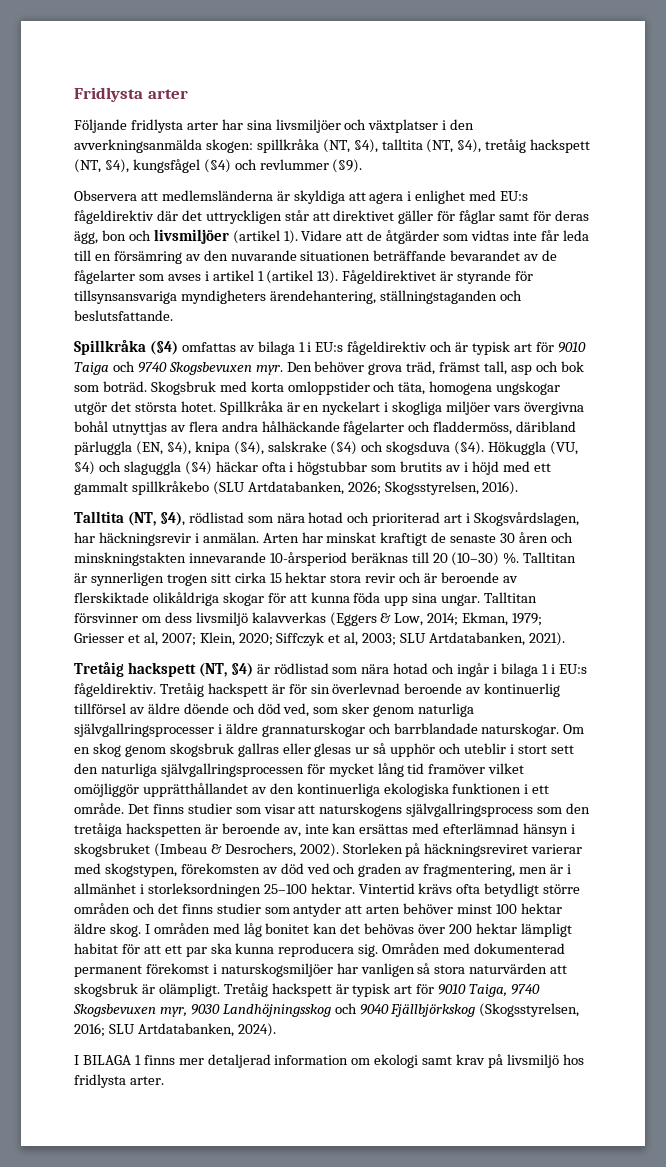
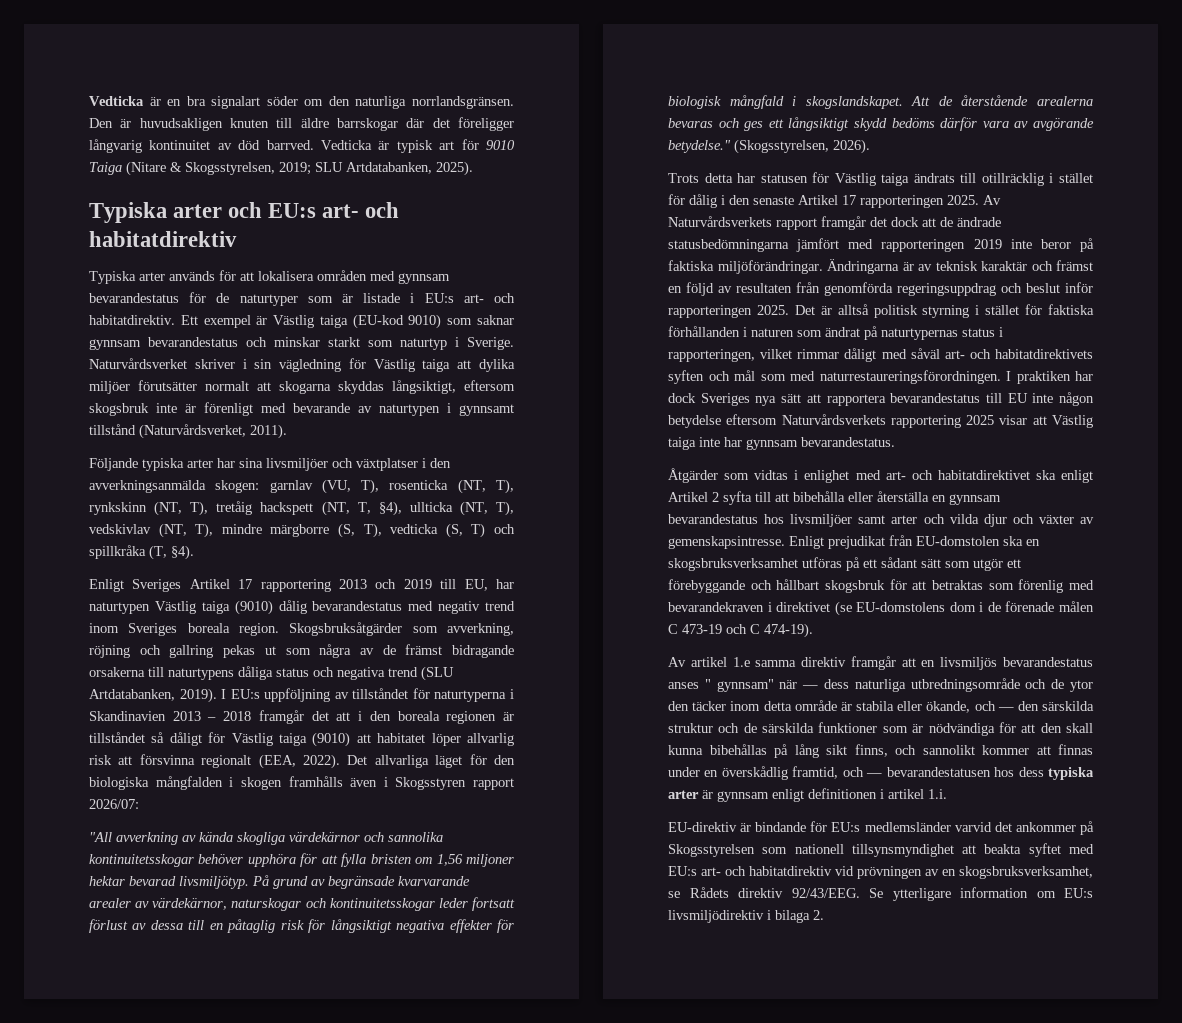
- Fridlysta arter
+ Vedticka är en bra signalart söder om den naturliga norrlandsgränsen. Den är huvudsakligen knuten till äldre barrskogar där det föreligger långvarig kontinuitet av död barrved. Vedticka är typisk art för 9010 Taiga (Nitare & Skogsstyrelsen, 2019; SLU Artdatabanken, 2025).
+ Typiska arter och EU:s art- och habitatdirektiv
+ Typiska arter används för att lokalisera områden med gynnsam bevarandestatus för de naturtyper som är listade i EU:s art- och habitatdirektiv. Ett exempel är Västlig taiga (EU-kod 9010) som saknar gynnsam bevarandestatus och minskar starkt som naturtyp i Sverige. Naturvårdsverket skriver i sin vägledning för Västlig taiga att dylika miljöer förutsätter normalt att skogarna skyddas långsiktigt, eftersom skogsbruk inte är förenligt med bevarande av naturtypen i gynnsamt tillstånd (Naturvårdsverket, 2011).
- Följande fridlysta arter har sina livsmiljöer och växtplatser i den avverkningsanmälda skogen: spillkråka (NT, §4), talltita (NT, §4), tretåig hackspett (NT, §4), kungsfågel (§4) och revlummer (§9).
- Observera att medlemsländerna är skyldiga att agera i enlighet med EU:s fågeldirektiv där det uttryckligen står att direktivet gäller för fåglar samt för deras ägg, bon och livsmiljöer (artikel 1). Vidare att de åtgärder som vidtas inte får leda till en försämring av den nuvarande situationen beträffande bevarandet av de fågelarter som avses i artikel 1 (artikel 13). Fågeldirektivet är styrande för tillsynsansvariga myndigheters ärendehantering, ställningstaganden och beslutsfattande.
- Spillkråka (§4) omfattas av bilaga 1 i EU:s fågeldirektiv och är typisk art för 9010 Taiga och 9740 Skogsbevuxen myr. Den behöver grova träd, främst tall, asp och bok som boträd. Skogsbruk med korta omloppstider och täta, homogena ungskogar utgör det största hotet. Spillkråka är en nyckelart i skogliga miljöer vars övergivna bohål utnyttjas av flera andra hålhäckande fågelarter och fladdermöss, däribland pärluggla (EN, §4), knipa (§4), salskrake (§4) och skogsduva (§4). Hökuggla (VU, §4) och slaguggla (§4) häckar ofta i högstubbar som brutits av i höjd med ett gammalt spillkråkebo (SLU Artdatabanken, 2026; Skogsstyrelsen, 2016).
- Talltita (NT, §4), rödlistad som nära hotad och prioriterad art i Skogsvårdslagen, har häckningsrevir i anmälan. Arten har minskat kraftigt de senaste 30 åren och minskningstakten innevarande 10-årsperiod beräknas till 20 (10–30) %. Talltitan är synnerligen trogen sitt cirka 15 hektar stora revir och är beroende av flerskiktade olikåldriga skogar för att kunna föda upp sina ungar. Talltitan försvinner om dess livsmiljö kalavverkas (Eggers & Low, 2014; Ekman, 1979; Griesser et al, 2007; Klein, 2020; Siffczyk et al, 2003; SLU Artdatabanken, 2021).
- Tretåig hackspett (NT, §4) är rödlistad som nära hotad och ingår i bilaga 1 i EU:s fågeldirektiv. Tretåig hackspett är för sin överlevnad beroende av kontinuerlig tillförsel av äldre döende och död ved, som sker genom naturliga självgallringsprocesser i äldre grannaturskogar och barrblandade naturskogar. Om en skog genom skogsbruk gallras eller glesas ur så upphör och uteblir i stort sett den naturliga självgallringsprocessen för mycket lång tid framöver vilket omöjliggör upprätthållandet av den kontinuerliga ekologiska funktionen i ett område. Det finns studier som visar att naturskogens självgallringsprocess som den tretåiga hackspetten är beroende av, inte kan ersättas med efterlämnad hänsyn i skogsbruket (Imbeau & Desrochers, 2002). Storleken på häckningsreviret varierar med skogstypen, förekomsten av död ved och graden av fragmentering, men är i allmänhet i storleksordningen 25–100 hektar. Vintertid krävs ofta betydligt större områden och det finns studier som antyder att arten behöver minst 100 hektar äldre skog. I områden med låg bonitet kan det behövas över 200 hektar lämpligt habitat för att ett par ska kunna reproducera sig. Områden med dokumenterad permanent förekomst i naturskogsmiljöer har vanligen så stora naturvärden att skogsbruk är olämpligt. Tretåig hackspett är typisk art för 9010 Taiga, 9740 Skogsbevuxen myr, 9030 Landhöjningsskog och 9040 Fjällbjörkskog (Skogsstyrelsen, 2016; SLU Artdatabanken, 2024).
- I BILAGA 1 finns mer detaljerad information om ekologi samt krav på livsmiljö hos fridlysta arter.
+ Följande typiska arter har sina livsmiljöer och växtplatser i den avverkningsanmälda skogen: garnlav (VU, T), rosenticka (NT, T), rynkskinn (NT, T), tretåig hackspett (NT, T, §4), ullticka (NT, T), vedskivlav (NT, T), mindre märgborre (S, T), vedticka (S, T) och spillkråka (T, §4).
+ Enligt Sveriges Artikel 17 rapportering 2013 och 2019 till EU, har naturtypen Västlig taiga (9010) dålig bevarandestatus med negativ trend inom Sveriges boreala region. Skogsbruksåtgärder som avverkning, röjning och gallring pekas ut som några av de främst bidragande orsakerna till naturtypens dåliga status och negativa trend (SLU Artdatabanken, 2019). I EU:s uppföljning av tillståndet för naturtyperna i Skandinavien 2013 – 2018 framgår det att i den boreala regionen är tillståndet så dåligt för Västlig taiga (9010) att habitatet löper allvarlig risk att försvinna regionalt (EEA, 2022). Det allvarliga läget för den biologiska mångfalden i skogen framhålls även i Skogsstyren rapport 2026/07:
+ "All avverkning av kända skogliga värdekärnor och sannolika kontinuitetsskogar behöver upphöra för att fylla bristen om 1,56 miljoner hektar bevarad livsmiljötyp. På grund av begränsade kvarvarande arealer av värdekärnor, naturskogar och kontinuitetsskogar leder fortsatt förlust av dessa till en påtaglig risk för långsiktigt negativa effekter för biologisk mångfald i skogslandskapet. Att de återstående arealerna bevaras och ges ett långsiktigt skydd bedöms därför vara av avgörande betydelse." (Skogsstyrelsen, 2026).
+ Trots detta har statusen för Västlig taiga ändrats till otillräcklig i stället för dålig i den senaste Artikel 17 rapporteringen 2025. Av Naturvårdsverkets rapport framgår det dock att de ändrade statusbedömningarna jämfört med rapporteringen 2019 inte beror på faktiska miljöförändringar. Ändringarna är av teknisk karaktär och främst en följd av resultaten från genomförda regeringsuppdrag och beslut inför rapporteringen 2025. Det är alltså politisk styrning i stället för faktiska förhållanden i naturen som ändrat på naturtypernas status i rapporteringen, vilket rimmar dåligt med såväl art- och habitatdirektivets syften och mål som med naturrestaureringsförordningen. I praktiken har dock Sveriges nya sätt att rapportera bevarandestatus till EU inte någon betydelse eftersom Naturvårdsverkets rapportering 2025 visar att Västlig taiga inte har gynnsam bevarandestatus.
+ Åtgärder som vidtas i enlighet med art- och habitatdirektivet ska enligt Artikel 2 syfta till att bibehålla eller återställa en gynnsam bevarandestatus hos livsmiljöer samt arter och vilda djur och växter av gemenskapsintresse. Enligt prejudikat från EU-domstolen ska en skogsbruksverksamhet utföras på ett sådant sätt som utgör ett förebyggande och hållbart skogsbruk för att betraktas som förenlig med bevarandekraven i direktivet (se EU-domstolens dom i de förenade målen C 473-19 och C 474-19).
+ Av artikel 1.e samma direktiv framgår att en livsmiljös bevarandestatus anses " gynnsam" när — dess naturliga utbredningsområde och de ytor den täcker inom detta område är stabila eller ökande, och — den särskilda struktur och de särskilda funktioner som är nödvändiga för att den skall kunna bibehållas på lång sikt finns, och sannolikt kommer att finnas under en överskådlig framtid, och — bevarandestatusen hos dess typiska arter är gynnsam enligt definitionen i artikel 1.i.
+ EU-direktiv är bindande för EU:s medlemsländer varvid det ankommer på Skogsstyrelsen som nationell tillsynsmyndighet att beakta syftet med EU:s art- och habitatdirektiv vid prövningen av en skogsbruksverksamhet, se Rådets direktiv 92/43/EEG. Se ytterligare information om EU:s livsmiljödirektiv i bilaga 2.

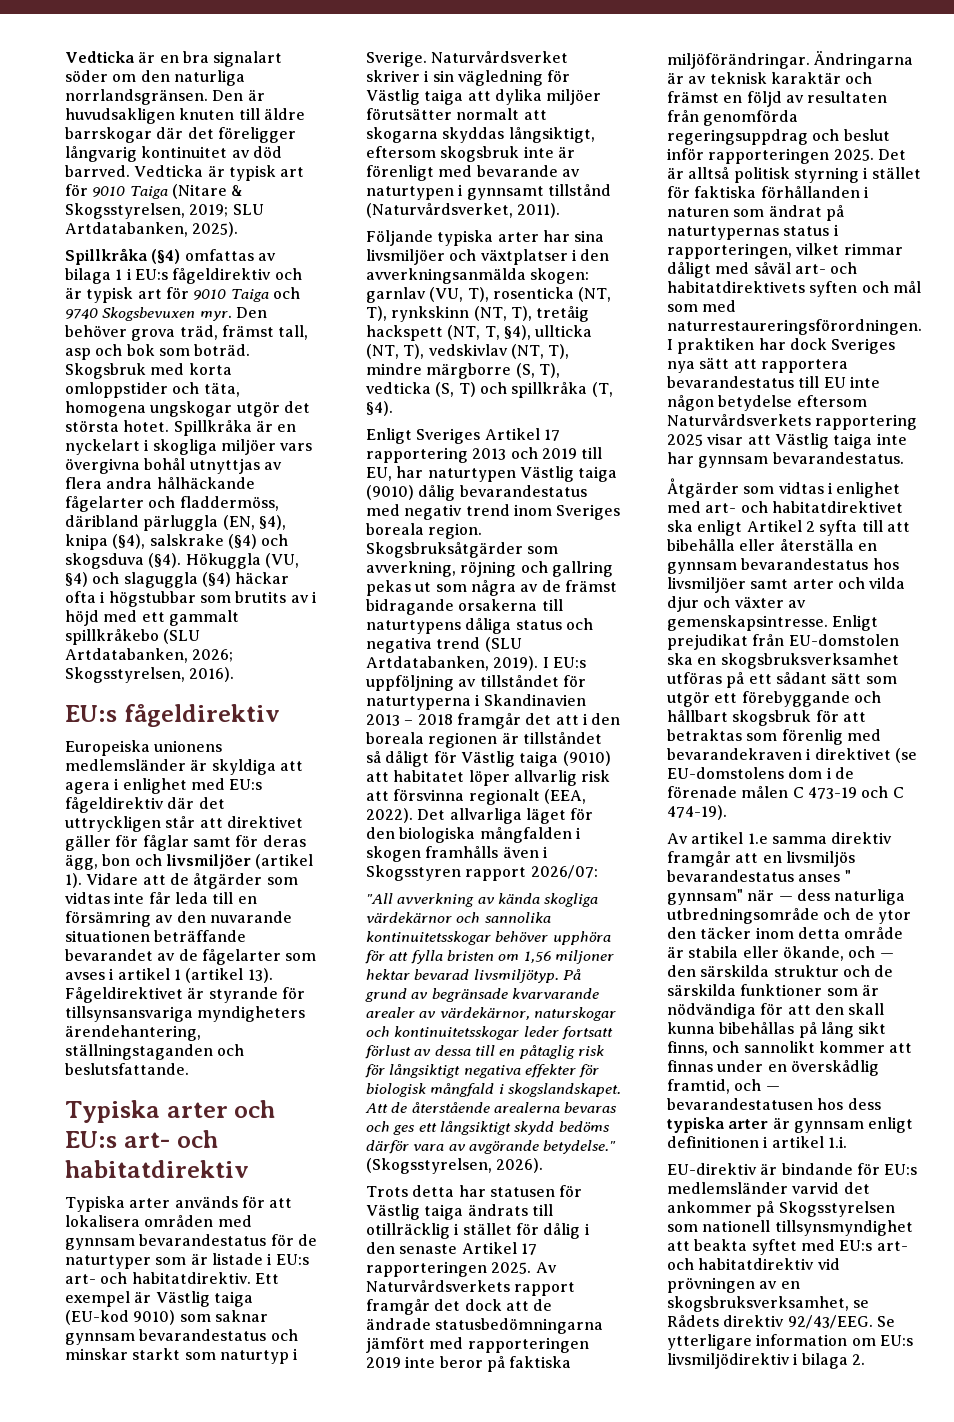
+ Spillkråka (§4) omfattas av bilaga 1 i EU:s fågeldirektiv och är typisk art för 9010 Taiga och 9740 Skogsbevuxen myr. Den behöver grova träd, främst tall, asp och bok som boträd. Skogsbruk med korta omloppstider och täta, homogena ungskogar utgör det största hotet. Spillkråka är en nyckelart i skogliga miljöer vars övergivna bohål utnyttjas av flera andra hålhäckande fågelarter och fladdermöss, däribland pärluggla (EN, §4), knipa (§4), salskrake (§4) och skogsduva (§4). Hökuggla (VU, §4) och slaguggla (§4) häckar ofta i högstubbar som brutits av i höjd med ett gammalt spillkråkebo (SLU Artdatabanken, 2026; Skogsstyrelsen, 2016).
+ EU:s fågeldirektiv
+ Europeiska unionens medlemsländer är skyldiga att agera i enlighet med EU:s fågeldirektiv där det uttryckligen står att direktivet gäller för fåglar samt för deras ägg, bon och livsmiljöer (artikel 1). Vidare att de åtgärder som vidtas inte får leda till en försämring av den nuvarande situationen beträffande bevarandet av de fågelarter som avses i artikel 1 (artikel 13). Fågeldirektivet är styrande för tillsynsansvariga myndigheters ärendehantering, ställningstaganden och beslutsfattande.

